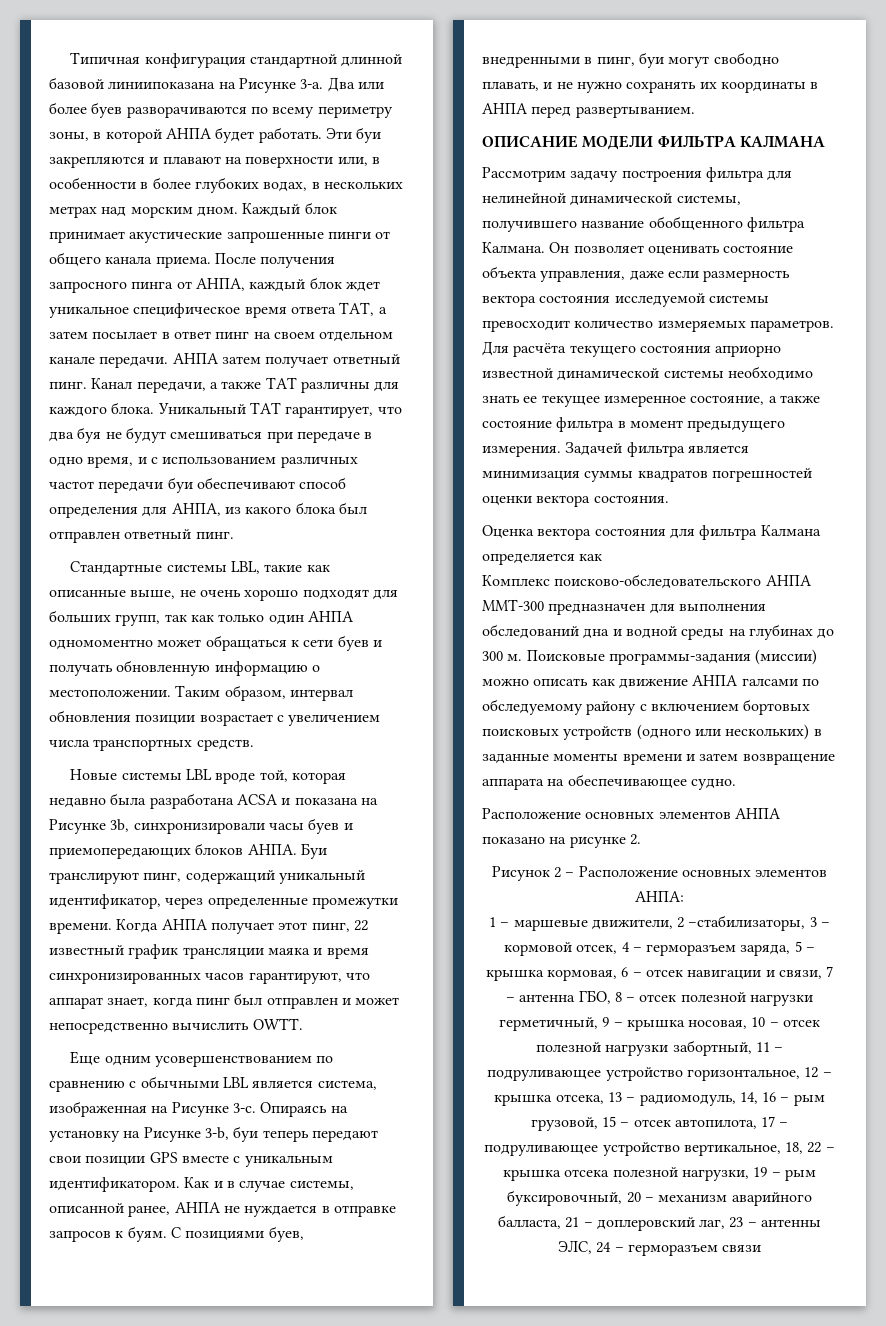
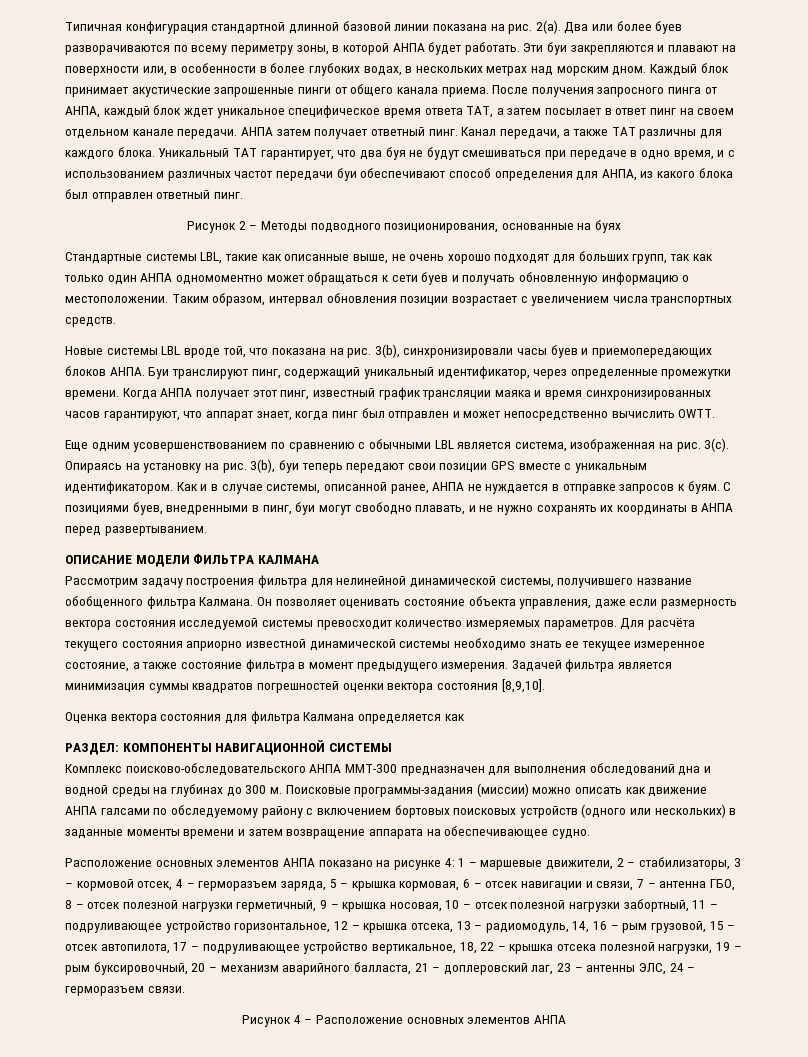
- Типичная конфигурация стандартной длинной базовой линиипоказана на Рисунке 3-а.
+ Типичная конфигурация стандартной длинной базовой линии показана на рис. 2(а).
+ Рисунок 2 – Методы подводного позиционирования, основанные на буях
- Новые системы LBL вроде той, которая недавно была разработана ACSA и показана на Рисунке 3b, синхронизировали часы буев и приемопередающих блоков АНПА.
+ Новые системы LBL вроде той, что показана на рис. 3(b), синхронизировали часы буев и приемопередающих блоков АНПА.
- Когда АНПА получает этот пинг, 22 известный график трансляции маяка и время синхронизированных часов гарантируют, что аппарат знает, когда пинг был отправлен и может непосредственно вычислить OWTT.
+ Когда АНПА получает этот пинг, известный график трансляции маяка и время синхронизированных часов гарантируют, что аппарат знает, когда пинг был отправлен и может непосредственно вычислить OWTT.
- Еще одним усовершенствованием по сравнению с обычными LBL является система, изображенная на Рисунке 3-c.
+ Еще одним усовершенствованием по сравнению с обычными LBL является система, изображенная на рис. 3(c).
- Опираясь на установку на Рисунке 3-b, буи теперь передают свои позиции GPS вместе с уникальным идентификатором.
+ Опираясь на установку на рис. 3(b), буи теперь передают свои позиции GPS вместе с уникальным идентификатором.
- Задачей фильтра является минимизация суммы квадратов погрешностей оценки вектора состояния.
+ Задачей фильтра является минимизация суммы квадратов погрешностей оценки вектора состояния [8,9,10].
+ РАЗДЕЛ: КОМПОНЕНТЫ НАВИГАЦИОННОЙ СИСТЕМЫ
- Расположение основных элементов АНПА показано на рисунке 2.
- Рисунок 2 – Расположение основных элементов АНПА:
- 1 – маршевые движители, 2 –стабилизаторы, 3 – кормовой отсек, 4 – герморазъем заряда, 5 – крышка кормовая, 6 – отсек навигации и связи, 7 – антенна ГБО, 8 – отсек полезной нагрузки герметичный, 9 – крышка носовая, 10 – отсек полезной нагрузки забортный, 11 – подруливающее устройство горизонтальное, 12 – крышка отсека, 13 – радиомодуль, 14, 16 – рым грузовой, 15 – отсек автопилота, 17 – подруливающее устройство вертикальное, 18, 22 – крышка отсека полезной нагрузки, 19 – рым буксировочный, 20 – механизм аварийного балласта, 21 – доплеровский лаг, 23 – антенны ЭЛС, 24 – герморазъем связи
+ Расположение основных элементов АНПА показано на рисунке 4: 1 – маршевые движители, 2 – стабилизаторы, 3 – кормовой отсек, 4 – герморазъем заряда, 5 – крышка кормовая, 6 – отсек навигации и связи, 7 – антенна ГБО, 8 – отсек полезной нагрузки герметичный, 9 – крышка носовая, 10 – отсек полезной нагрузки забортный, 11 – подруливающее устройство горизонтальное, 12 – крышка отсека, 13 – радиомодуль, 14, 16 – рым грузовой, 15 – отсек автопилота, 17 – подруливающее устройство вертикальное, 18, 22 – крышка отсека полезной нагрузки, 19 – рым буксировочный, 20 – механизм аварийного балласта, 21 – доплеровский лаг, 23 – антенны ЭЛС, 24 – герморазъем связи.
+ Рисунок 4 – Расположение основных элементов АНПА

